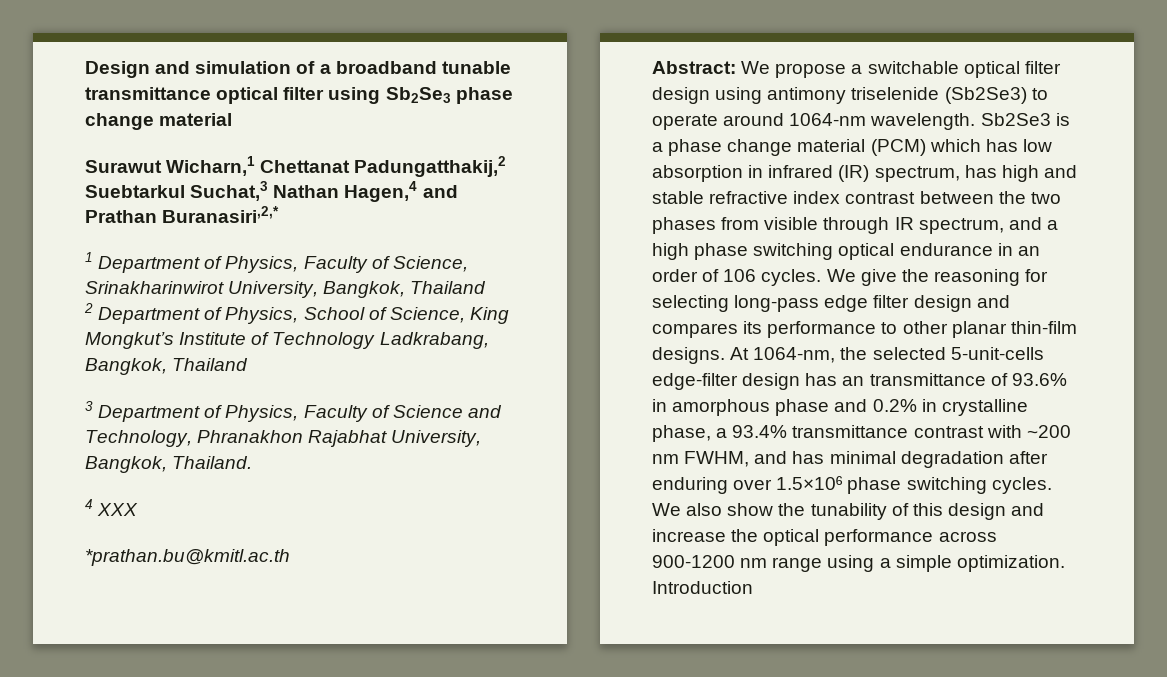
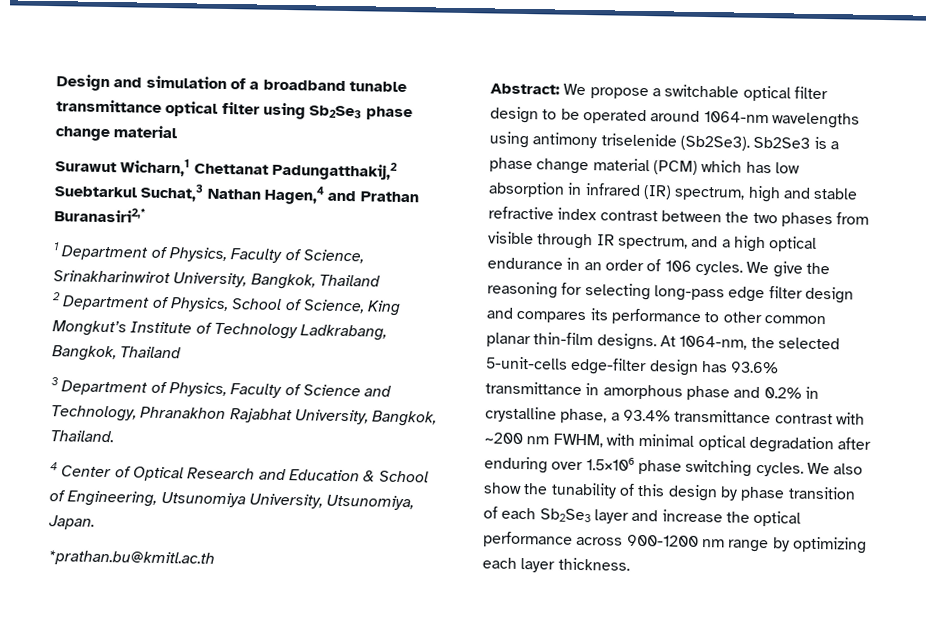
- Surawut Wicharn,1 Chettanat Padungatthakij,2 Suebtarkul Suchat,3 Nathan Hagen,4 and Prathan Buranasiri,2,*
+ Surawut Wicharn,1 Chettanat Padungatthakij,2 Suebtarkul Suchat,3 Nathan Hagen,4 and Prathan Buranasiri2,*
- 4 XXX
+ 4 Center of Optical Research and Education & School of Engineering, Utsunomiya University, Utsunomiya, Japan.
- Abstract: We propose a switchable optical filter design using antimony triselenide (Sb2Se3) to operate around 1064-nm wavelength.
+ Abstract: We propose a switchable optical filter design to be operated around 1064-nm wavelengths using antimony triselenide (Sb2Se3).
- Sb2Se3 is a phase change material (PCM) which has low absorption in infrared (IR) spectrum, has high and stable refractive index contrast between the two phases from visible through IR spectrum, and a high phase switching optical endurance in an order of 106 cycles.
+ Sb2Se3 is a phase change material (PCM) which has low absorption in infrared (IR) spectrum, high and stable refractive index contrast between the two phases from visible through IR spectrum, and a high optical endurance in an order of 106 cycles.
- We give the reasoning for selecting long-pass edge filter design and compares its performance to other planar thin-film designs.
+ We give the reasoning for selecting long-pass edge filter design and compares its performance to other common planar thin-film designs.
- At 1064-nm, the selected 5-unit-cells edge-filter design has an transmittance of 93.6% in amorphous phase and 0.2% in crystalline phase, a 93.4% transmittance contrast with ~200 nm FWHM, and has minimal degradation after enduring over 1.5×10⁶ phase switching cycles.
+ At 1064-nm, the selected 5-unit-cells edge-filter design has 93.6% transmittance in amorphous phase and 0.2% in crystalline phase, a 93.4% transmittance contrast with ~200 nm FWHM, with minimal optical degradation after enduring over 1.5×10⁶ phase switching cycles.
- We also show the tunability of this design and increase the optical performance across 900-1200 nm range using a simple optimization. Introduction
+ We also show the tunability of this design by phase transition of each Sb2Se3 layer and increase the optical performance across 900-1200 nm range by optimizing each layer thickness.

